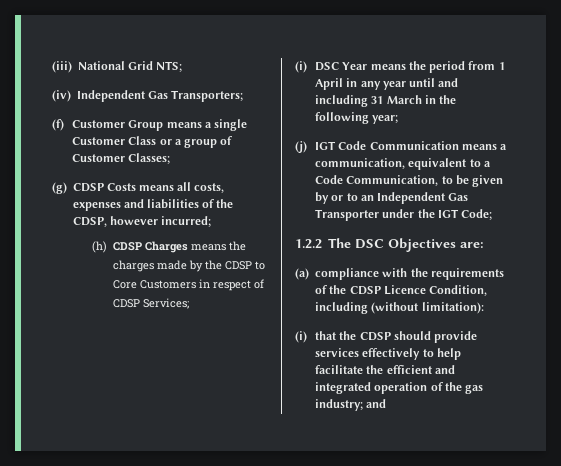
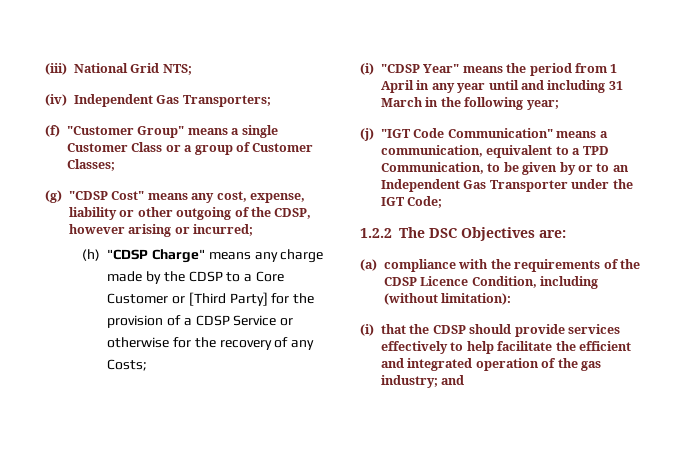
- (f) Customer Group means a single Customer Class or a group of Customer Classes;
+ (f) "Customer Group" means a single Customer Class or a group of Customer Classes;
- (g) CDSP Costs means all costs, expenses and liabilities of the CDSP, however incurred;
+ (g) "CDSP Cost" means any cost, expense, liability or other outgoing of the CDSP, however arising or incurred;
- (h) CDSP Charges means the charges made by the CDSP to Core Customers in respect of CDSP Services;
- (i) DSC Year means the period from 1 April in any year until and including 31 March in the following year;
+ (h) "CDSP Charge" means any charge made by the CDSP to a Core Customer or [Third Party] for the provision of a CDSP Service or otherwise for the recovery of any Costs;
+ (i) "CDSP Year" means the period from 1 April in any year until and including 31 March in the following year;
- (j) IGT Code Communication means a communication, equivalent to a Code Communication, to be given by or to an Independent Gas Transporter under the IGT Code;
+ (j) "IGT Code Communication" means a communication, equivalent to a TPD Communication, to be given by or to an Independent Gas Transporter under the IGT Code;

